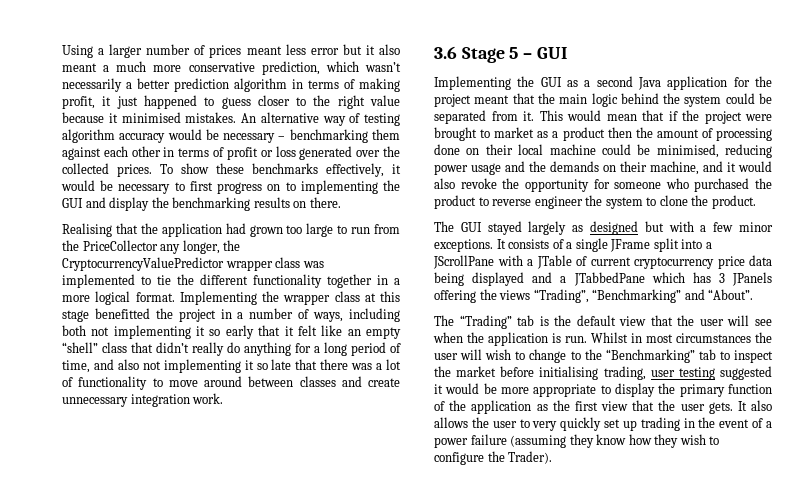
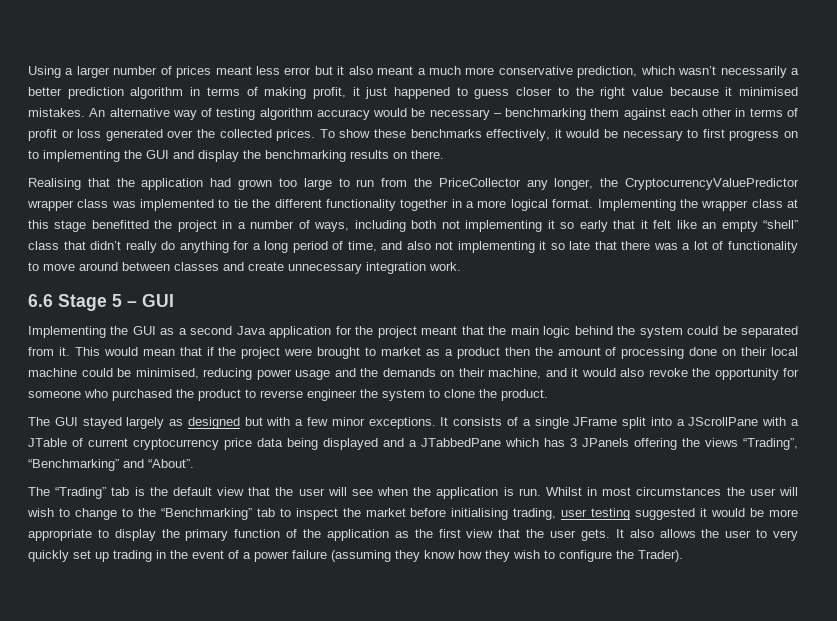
- 3.6 Stage 5 – GUI
+ 6.6 Stage 5 – GUI

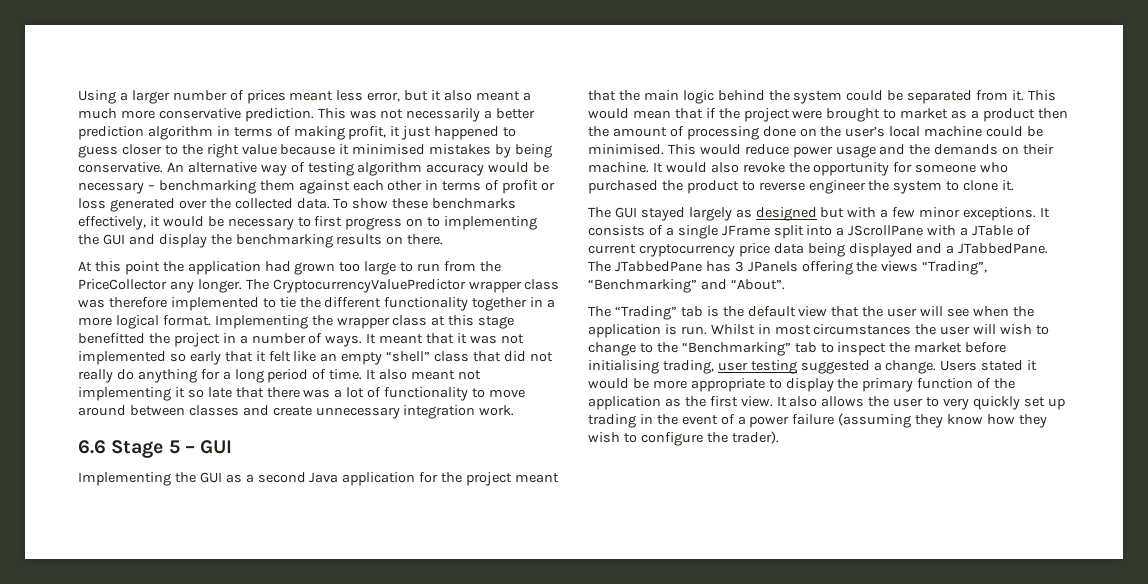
- Using a larger number of prices meant less error but it also meant a much more conservative prediction, which wasn’t necessarily a better prediction algorithm in terms of making profit, it just happened to guess closer to the right value because it minimised mistakes.
+ Using a larger number of prices meant less error, but it also meant a much more conservative prediction. This was not necessarily a better prediction algorithm in terms of making profit, it just happened to guess closer to the right value because it minimised mistakes by being conservative.
- An alternative way of testing algorithm accuracy would be necessary – benchmarking them against each other in terms of profit or loss generated over the collected prices.
+ An alternative way of testing algorithm accuracy would be necessary – benchmarking them against each other in terms of profit or loss generated over the collected data.
- Realising that the application had grown too large to run from the PriceCollector any longer, the CryptocurrencyValuePredictor wrapper class was implemented to tie the different functionality together in a more logical format.
+ At this point the application had grown too large to run from the PriceCollector any longer. The CryptocurrencyValuePredictor wrapper class was therefore implemented to tie the different functionality together in a more logical format.
- Implementing the wrapper class at this stage benefitted the project in a number of ways, including both not implementing it so early that it felt like an empty “shell” class that didn’t really do anything for a long period of time, and also not implementing it so late that there was a lot of functionality to move around between classes and create unnecessary integration work.
+ Implementing the wrapper class at this stage benefitted the project in a number of ways. It meant that it was not implemented so early that it felt like an empty “shell” class that did not really do anything for a long period of time. It also meant not implementing it so late that there was a lot of functionality to move around between classes and create unnecessary integration work.
- This would mean that if the project were brought to market as a product then the amount of processing done on their local machine could be minimised, reducing power usage and the demands on their machine, and it would also revoke the opportunity for someone who purchased the product to reverse engineer the system to clone the product.
+ This would mean that if the project were brought to market as a product then the amount of processing done on the user’s local machine could be minimised. This would reduce power usage and the demands on their machine. It would also revoke the opportunity for someone who purchased the product to reverse engineer the system to clone it.
- It consists of a single JFrame split into a JScrollPane with a JTable of current cryptocurrency price data being displayed and a JTabbedPane which has 3 JPanels offering the views “Trading”, “Benchmarking” and “About”.
+ It consists of a single JFrame split into a JScrollPane with a JTable of current cryptocurrency price data being displayed and a JTabbedPane. The JTabbedPane has 3 JPanels offering the views “Trading”, “Benchmarking” and “About”.
- Whilst in most circumstances the user will wish to change to the “Benchmarking” tab to inspect the market before initialising trading, user testing suggested it would be more appropriate to display the primary function of the application as the first view that the user gets.
+ Whilst in most circumstances the user will wish to change to the “Benchmarking” tab to inspect the market before initialising trading, user testing suggested a change. Users stated it would be more appropriate to display the primary function of the application as the first view.
- It also allows the user to very quickly set up trading in the event of a power failure (assuming they know how they wish to configure the Trader).
+ It also allows the user to very quickly set up trading in the event of a power failure (assuming they know how they wish to configure the trader).

